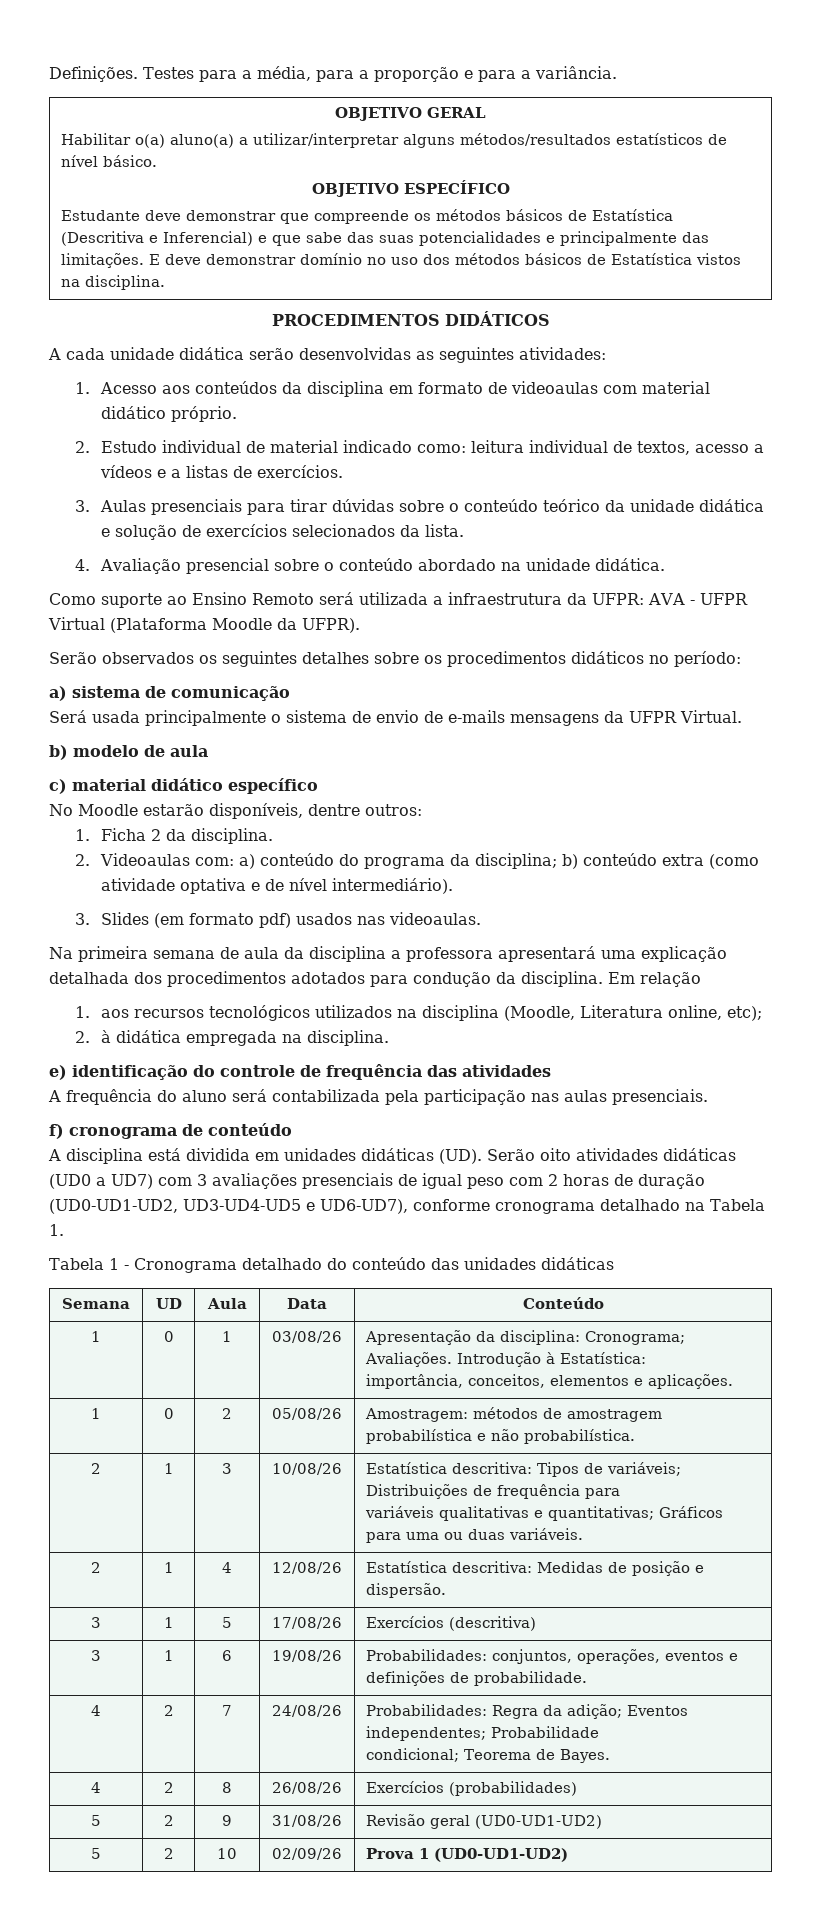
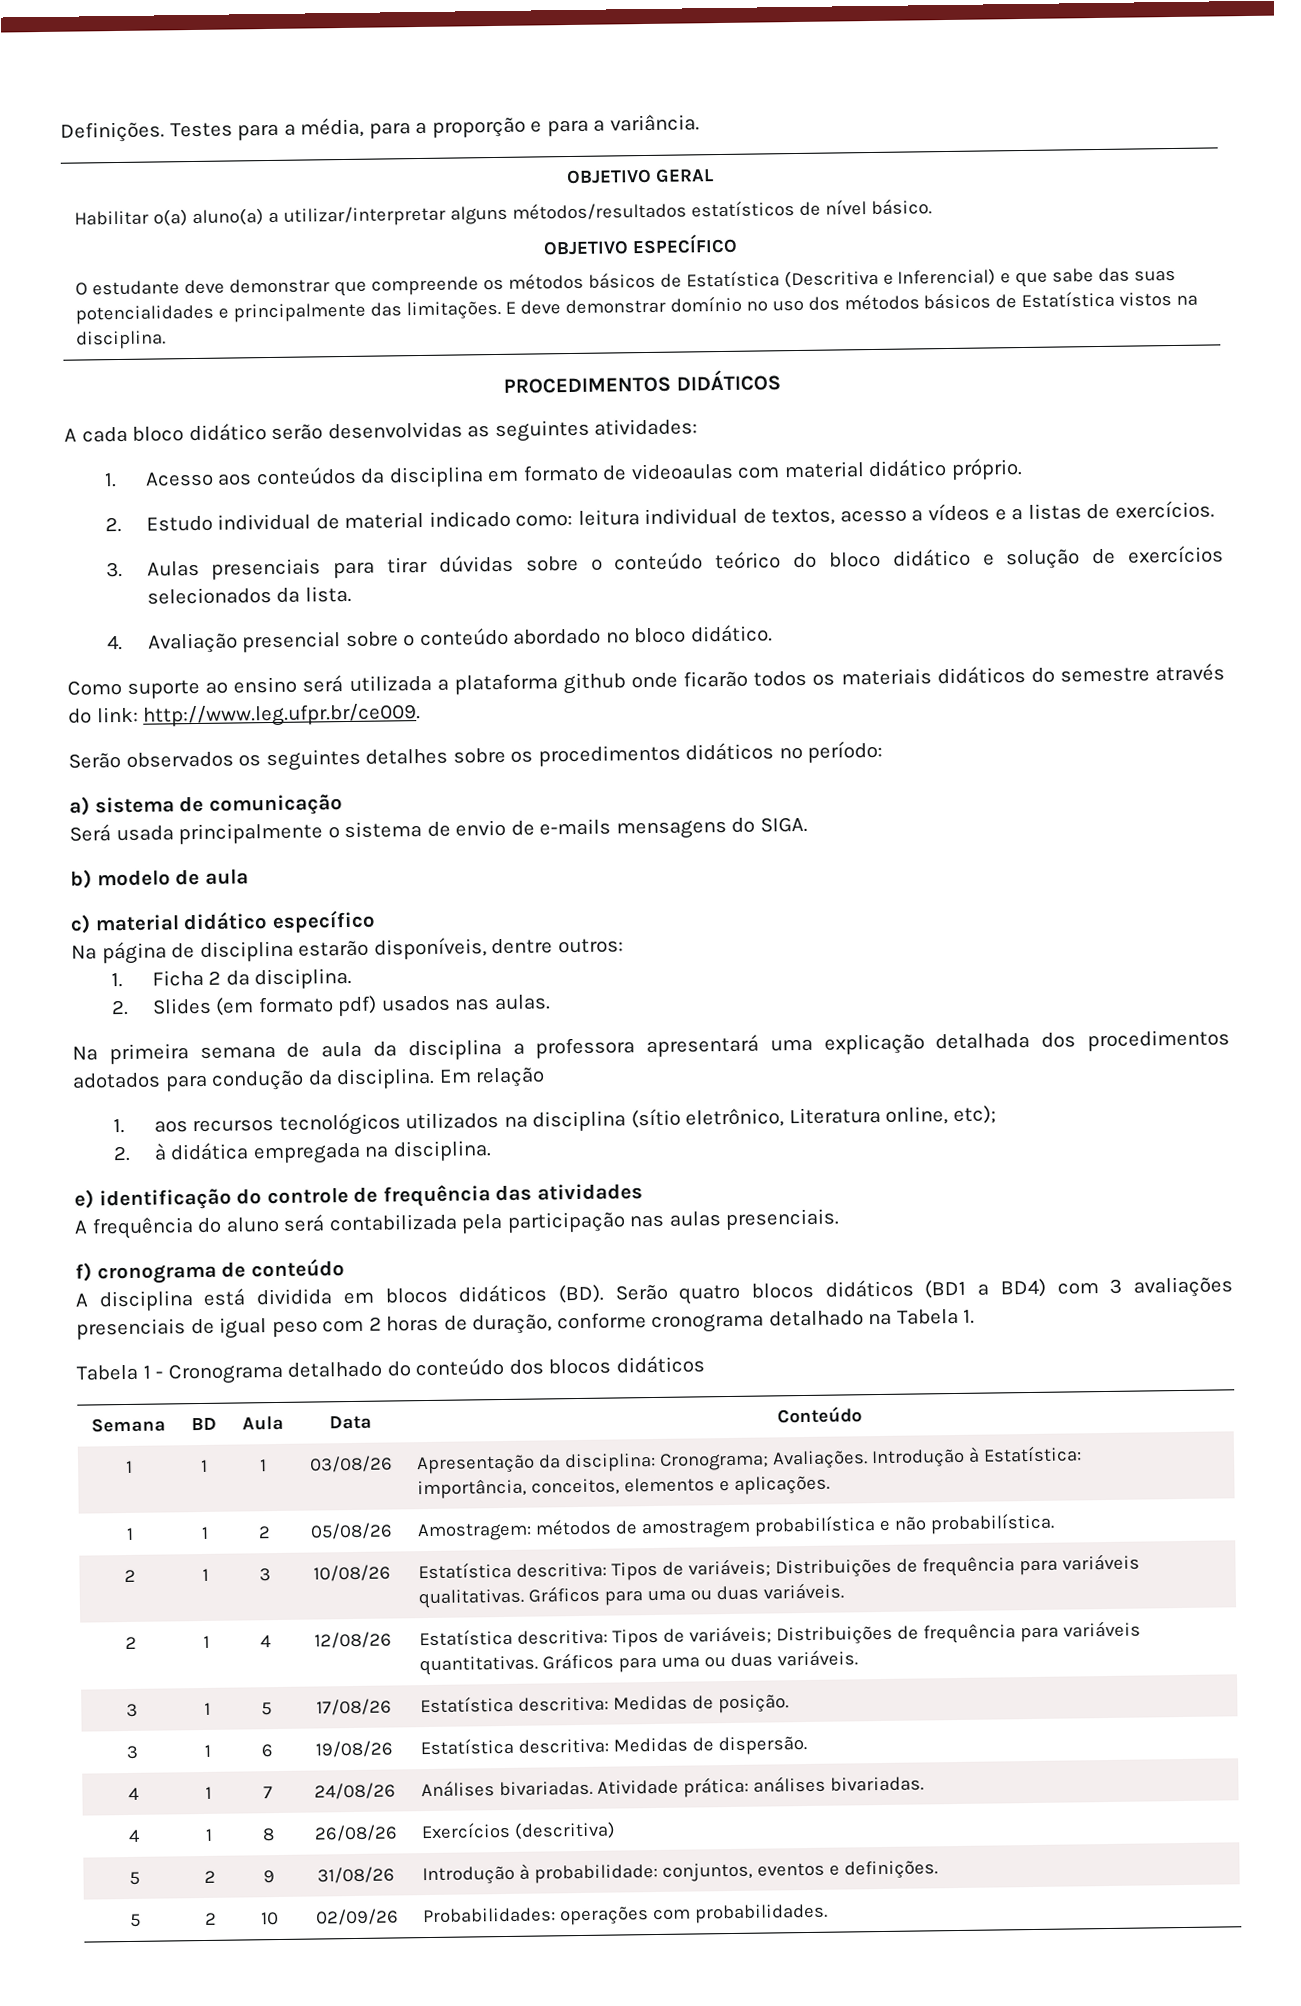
- Estudante deve demonstrar que compreende os métodos básicos de Estatística (Descritiva e Inferencial) e que sabe das suas potencialidades e principalmente das limitações.
+ O estudante deve demonstrar que compreende os métodos básicos de Estatística (Descritiva e Inferencial) e que sabe das suas potencialidades e principalmente das limitações.
- A cada unidade didática serão desenvolvidas as seguintes atividades:
+ A cada bloco didático serão desenvolvidas as seguintes atividades:
- 3. Aulas presenciais para tirar dúvidas sobre o conteúdo teórico da unidade didática e solução de exercícios selecionados da lista.
+ 3. Aulas presenciais para tirar dúvidas sobre o conteúdo teórico do bloco didático e solução de exercícios selecionados da lista.
- 4. Avaliação presencial sobre o conteúdo abordado na unidade didática.
+ 4. Avaliação presencial sobre o conteúdo abordado no bloco didático.
- Como suporte ao Ensino Remoto será utilizada a infraestrutura da UFPR: AVA - UFPR Virtual (Plataforma Moodle da UFPR).
+ Como suporte ao ensino será utilizada a plataforma github onde ficarão todos os materiais didáticos do semestre através do link: http://www.leg.ufpr.br/ce009.
- Será usada principalmente o sistema de envio de e-mails mensagens da UFPR Virtual.
+ Será usada principalmente o sistema de envio de e-mails mensagens do SIGA.
- No Moodle estarão disponíveis, dentre outros:
+ Na página de disciplina estarão disponíveis, dentre outros:
- 2. Videoaulas com: a) conteúdo do programa da disciplina; b) conteúdo extra (como atividade optativa e de nível intermediário).
- 3. Slides (em formato pdf) usados nas videoaulas.
+ 2. Slides (em formato pdf) usados nas aulas.
- 1. aos recursos tecnológicos utilizados na disciplina (Moodle, Literatura online, etc);
+ 1. aos recursos tecnológicos utilizados na disciplina (sítio eletrônico, Literatura online, etc);
- A disciplina está dividida em unidades didáticas (UD). Serão oito atividades didáticas (UD0 a UD7) com 3 avaliações presenciais de igual peso com 2 horas de duração (UD0-UD1-UD2, UD3-UD4-UD5 e UD6-UD7), conforme cronograma detalhado na Tabela 1.
+ A disciplina está dividida em blocos didáticos (BD). Serão quatro blocos didáticos (BD1 a BD4) com 3 avaliações presenciais de igual peso com 2 horas de duração, conforme cronograma detalhado na Tabela 1.
- Tabela 1 - Cronograma detalhado do conteúdo das unidades didáticas
+ Tabela 1 - Cronograma detalhado do conteúdo dos blocos didáticos
- Semana | UD | Aula | Data | Conteúdo
+ Semana | BD | Aula | Data | Conteúdo
- 1 | 0 | 1 | 03/08/26 | Apresentação da disciplina: Cronograma; Avaliações. Introdução à Estatística:
+ 1 | 1 | 1 | 03/08/26 | Apresentação da disciplina: Cronograma; Avaliações. Introdução à Estatística:
- 1 | 0 | 2 | 05/08/26 | Amostragem: métodos de amostragem probabilística e não probabilística.
+ 1 | 1 | 2 | 05/08/26 | Amostragem: métodos de amostragem probabilística e não probabilística.
- 2 | 1 | 3 | 10/08/26 | Estatística descritiva: Tipos de variáveis; Distribuições de frequência para
- variáveis qualitativas e quantitativas; Gráficos para uma ou duas variáveis.
+ 2 | 1 | 3 | 10/08/26 | Estatística descritiva: Tipos de variáveis; Distribuições de frequência para variáveis qualitativas. Gráficos para uma ou duas variáveis.
- 2 | 1 | 4 | 12/08/26 | Estatística descritiva: Medidas de posição e dispersão.
+ 2 | 1 | 4 | 12/08/26 | Estatística descritiva: Tipos de variáveis; Distribuições de frequência para variáveis quantitativas. Gráficos para uma ou duas variáveis.
- 3 | 1 | 5 | 17/08/26 | Exercícios (descritiva)
+ 3 | 1 | 5 | 17/08/26 | Estatística descritiva: Medidas de posição.
- 3 | 1 | 6 | 19/08/26 | Probabilidades: conjuntos, operações, eventos e definições de probabilidade.
- 4 | 2 | 7 | 24/08/26 | Probabilidades: Regra da adição; Eventos independentes; Probabilidade
- condicional; Teorema de Bayes.
- 4 | 2 | 8 | 26/08/26 | Exercícios (probabilidades)
+ 3 | 1 | 6 | 19/08/26 | Estatística descritiva: Medidas de dispersão.
+ 4 | 1 | 7 | 24/08/26 | Análises bivariadas. Atividade prática: análises bivariadas.
+ 4 | 1 | 8 | 26/08/26 | Exercícios (descritiva)
- 5 | 2 | 9 | 31/08/26 | Revisão geral (UD0-UD1-UD2)
+ 5 | 2 | 9 | 31/08/26 | Introdução à probabilidade: conjuntos, eventos e definições.
- 5 | 2 | 10 | 02/09/26 | Prova 1 (UD0-UD1-UD2)
+ 5 | 2 | 10 | 02/09/26 | Probabilidades: operações com probabilidades.

